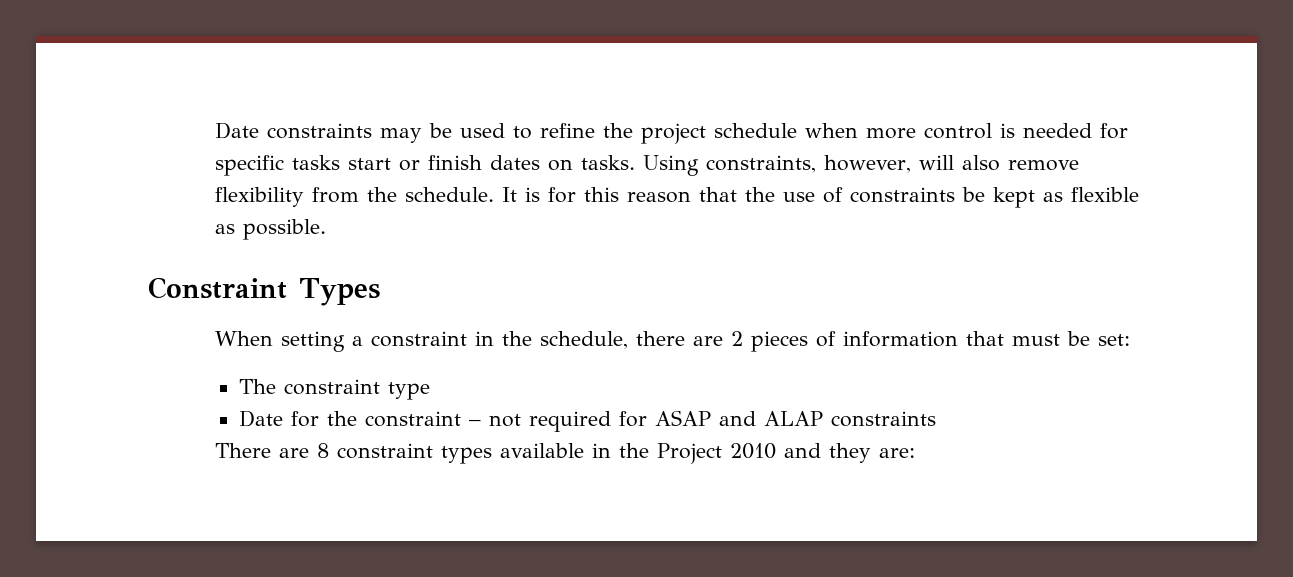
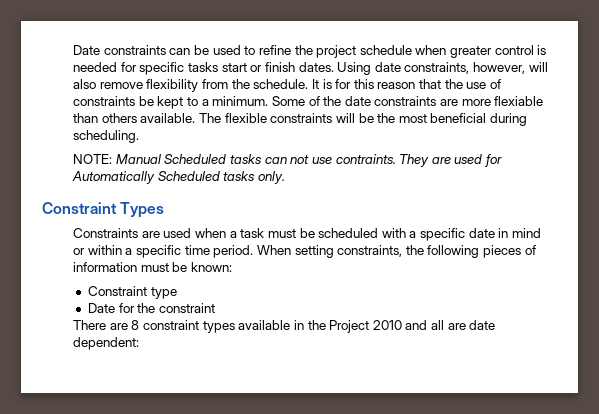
- Date constraints may be used to refine the project schedule when more control is needed for specific tasks start or finish dates on tasks. Using constraints, however, will also remove flexibility from the schedule.
+ Date constraints can be used to refine the project schedule when greater control is needed for specific tasks start or finish dates. Using date constraints, however, will also remove flexibility from the schedule.
- It is for this reason that the use of constraints be kept as flexible as possible.
+ It is for this reason that the use of constraints be kept to a minimum. Some of the date constraints are more flexiable than others available. The flexible constraints will be the most beneficial during scheduling.
+ NOTE: Manual Scheduled tasks can not use contraints. They are used for Automatically Scheduled tasks only.
  Constraint Types
- When setting a constraint in the schedule, there are 2 pieces of information that must be set:
- The constraint type
+ Constraints are used when a task must be scheduled with a specific date in mind or within a specific time period. When setting constraints, the following pieces of information must be known:
+ Constraint type
- Date for the constraint – not required for ASAP and ALAP constraints
+ Date for the constraint
- There are 8 constraint types available in the Project 2010 and they are:
+ There are 8 constraint types available in the Project 2010 and all are date dependent:

